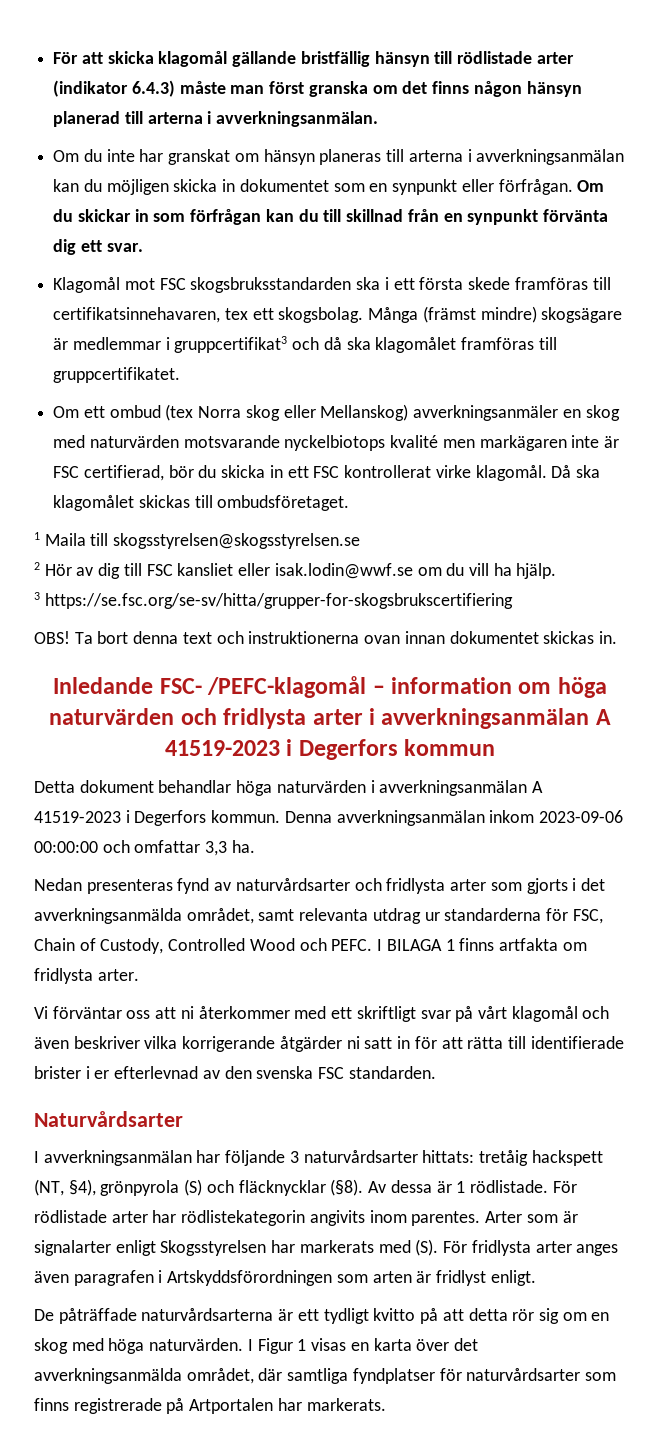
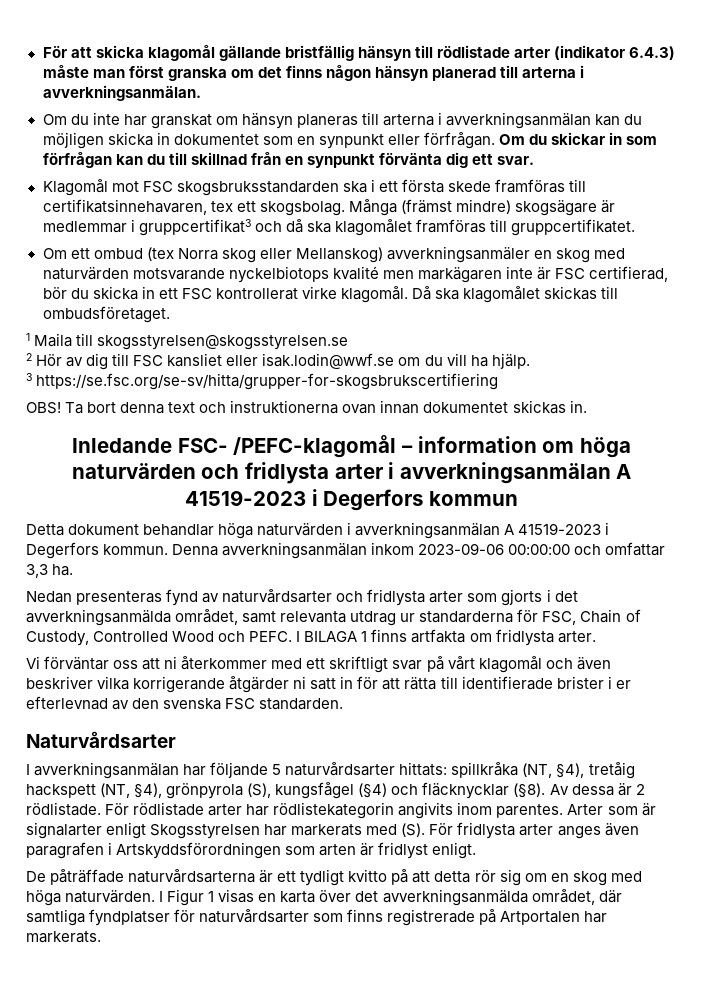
- I avverkningsanmälan har följande 3 naturvårdsarter hittats: tretåig hackspett (NT, §4), grönpyrola (S) och fläcknycklar (§8).
+ I avverkningsanmälan har följande 5 naturvårdsarter hittats: spillkråka (NT, §4), tretåig hackspett (NT, §4), grönpyrola (S), kungsfågel (§4) och fläcknycklar (§8).
- Av dessa är 1 rödlistade.
+ Av dessa är 2 rödlistade.

